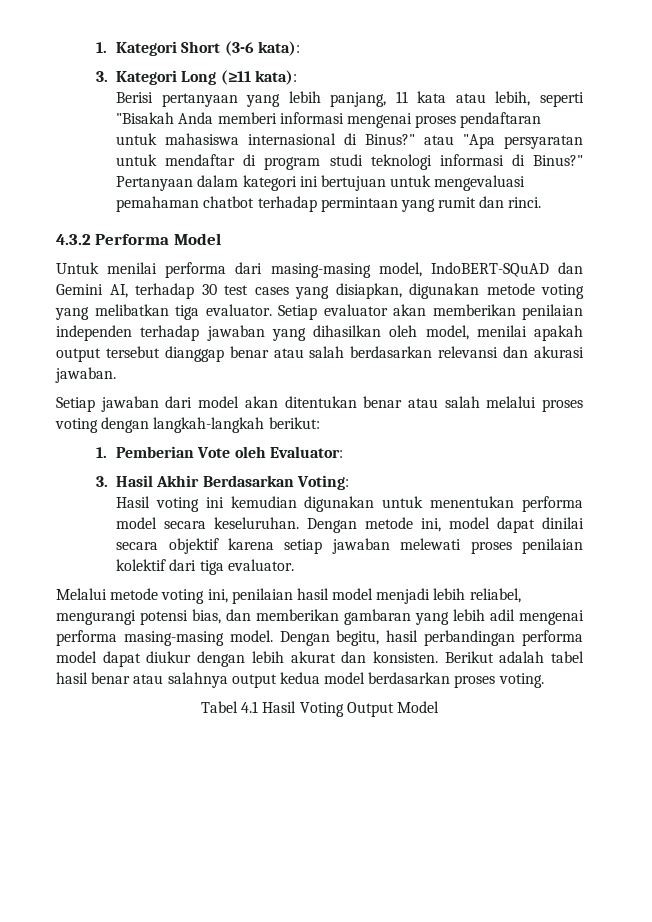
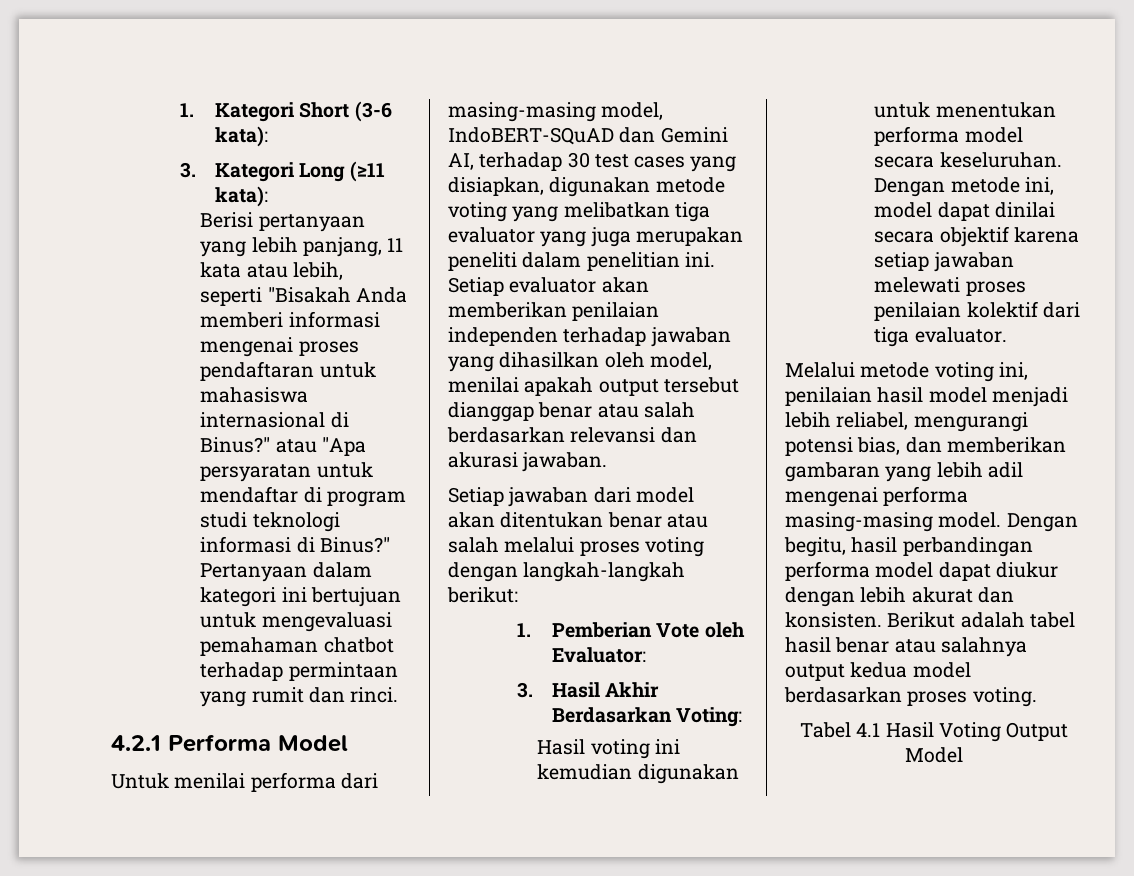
- 4.3.2 Performa Model
+ 4.2.1 Performa Model
- Untuk menilai performa dari masing-masing model, IndoBERT-SQuAD dan Gemini AI, terhadap 30 test cases yang disiapkan, digunakan metode voting yang melibatkan tiga evaluator.
+ Untuk menilai performa dari masing-masing model, IndoBERT-SQuAD dan Gemini AI, terhadap 30 test cases yang disiapkan, digunakan metode voting yang melibatkan tiga evaluator yang juga merupakan peneliti dalam penelitian ini.

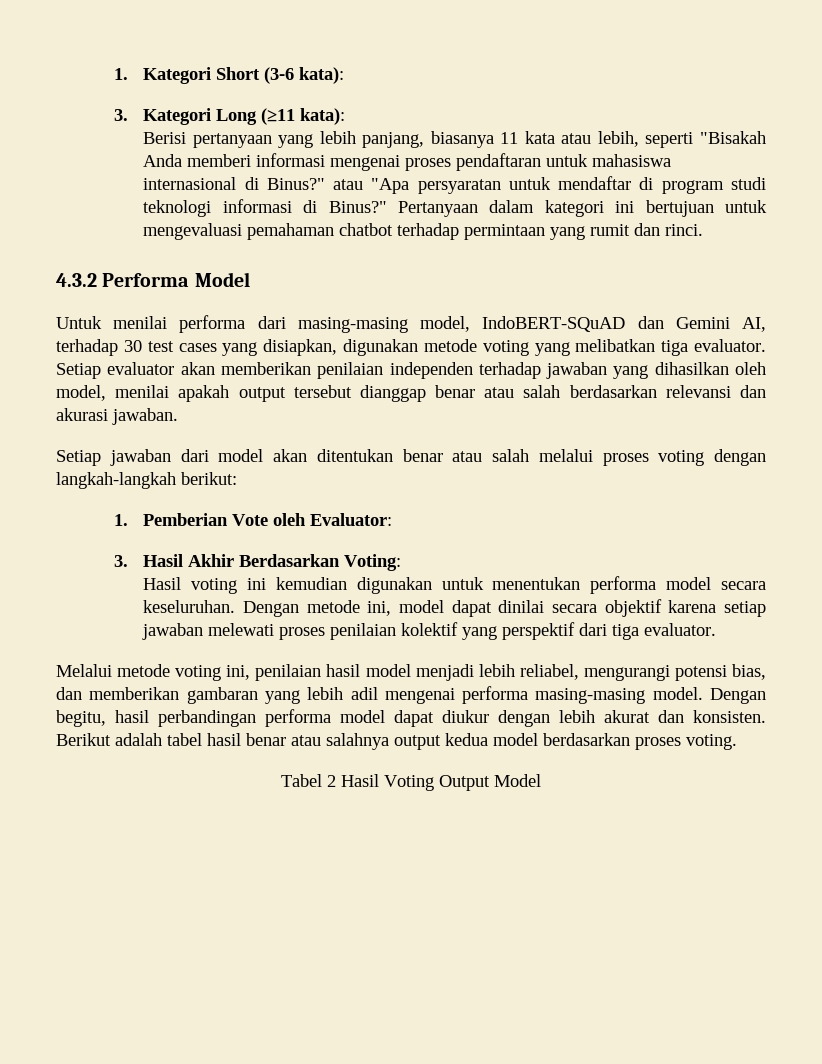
- Berisi pertanyaan yang lebih panjang, 11 kata atau lebih, seperti "Bisakah Anda memberi informasi mengenai proses pendaftaran untuk mahasiswa internasional di Binus?" atau "Apa persyaratan untuk mendaftar di program studi teknologi informasi di Binus?"
+ Berisi pertanyaan yang lebih panjang, biasanya 11 kata atau lebih, seperti "Bisakah Anda memberi informasi mengenai proses pendaftaran untuk mahasiswa internasional di Binus?" atau "Apa persyaratan untuk mendaftar di program studi teknologi informasi di Binus?"
- 4.2.1 Performa Model
+ 4.3.2 Performa Model
- Untuk menilai performa dari masing-masing model, IndoBERT-SQuAD dan Gemini AI, terhadap 30 test cases yang disiapkan, digunakan metode voting yang melibatkan tiga evaluator yang juga merupakan peneliti dalam penelitian ini.
+ Untuk menilai performa dari masing-masing model, IndoBERT-SQuAD dan Gemini AI, terhadap 30 test cases yang disiapkan, digunakan metode voting yang melibatkan tiga evaluator.
- Dengan metode ini, model dapat dinilai secara objektif karena setiap jawaban melewati proses penilaian kolektif dari tiga evaluator.
+ Dengan metode ini, model dapat dinilai secara objektif karena setiap jawaban melewati proses penilaian kolektif yang perspektif dari tiga evaluator.
- Tabel 4.1 Hasil Voting Output Model
+ Tabel 2 Hasil Voting Output Model

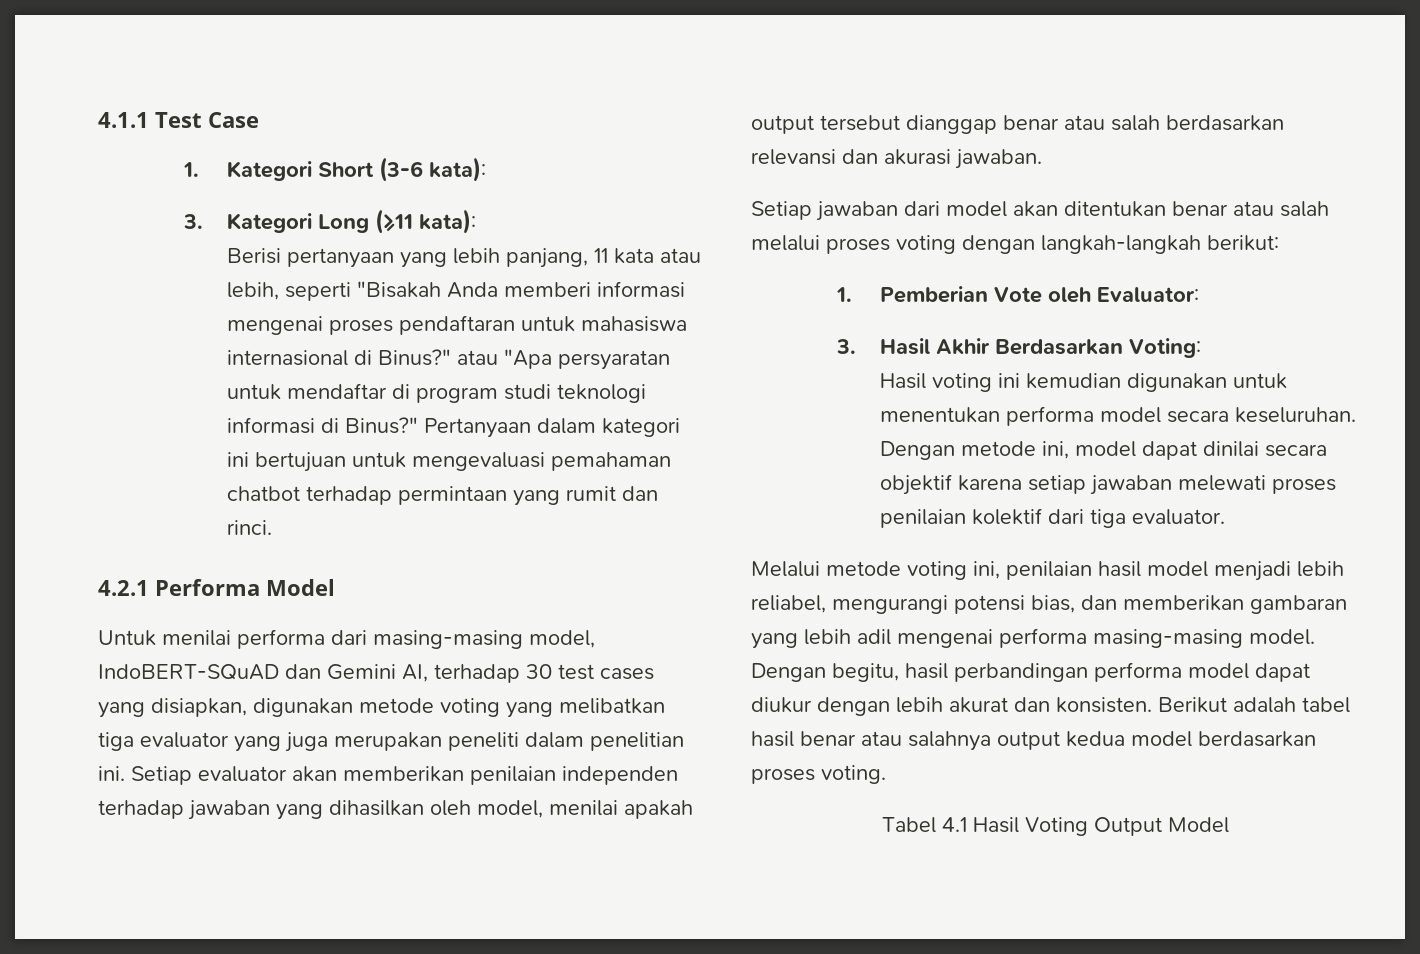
+ 4.1.1 Test Case
- Berisi pertanyaan yang lebih panjang, biasanya 11 kata atau lebih, seperti "Bisakah Anda memberi informasi mengenai proses pendaftaran untuk mahasiswa internasional di Binus?" atau "Apa persyaratan untuk mendaftar di program studi teknologi informasi di Binus?"
+ Berisi pertanyaan yang lebih panjang, 11 kata atau lebih, seperti "Bisakah Anda memberi informasi mengenai proses pendaftaran untuk mahasiswa internasional di Binus?" atau "Apa persyaratan untuk mendaftar di program studi teknologi informasi di Binus?"
- 4.3.2 Performa Model
+ 4.2.1 Performa Model
- Untuk menilai performa dari masing-masing model, IndoBERT-SQuAD dan Gemini AI, terhadap 30 test cases yang disiapkan, digunakan metode voting yang melibatkan tiga evaluator.
+ Untuk menilai performa dari masing-masing model, IndoBERT-SQuAD dan Gemini AI, terhadap 30 test cases yang disiapkan, digunakan metode voting yang melibatkan tiga evaluator yang juga merupakan peneliti dalam penelitian ini.
- Dengan metode ini, model dapat dinilai secara objektif karena setiap jawaban melewati proses penilaian kolektif yang perspektif dari tiga evaluator.
+ Dengan metode ini, model dapat dinilai secara objektif karena setiap jawaban melewati proses penilaian kolektif dari tiga evaluator.
- Tabel 2 Hasil Voting Output Model
+ Tabel 4.1 Hasil Voting Output Model

